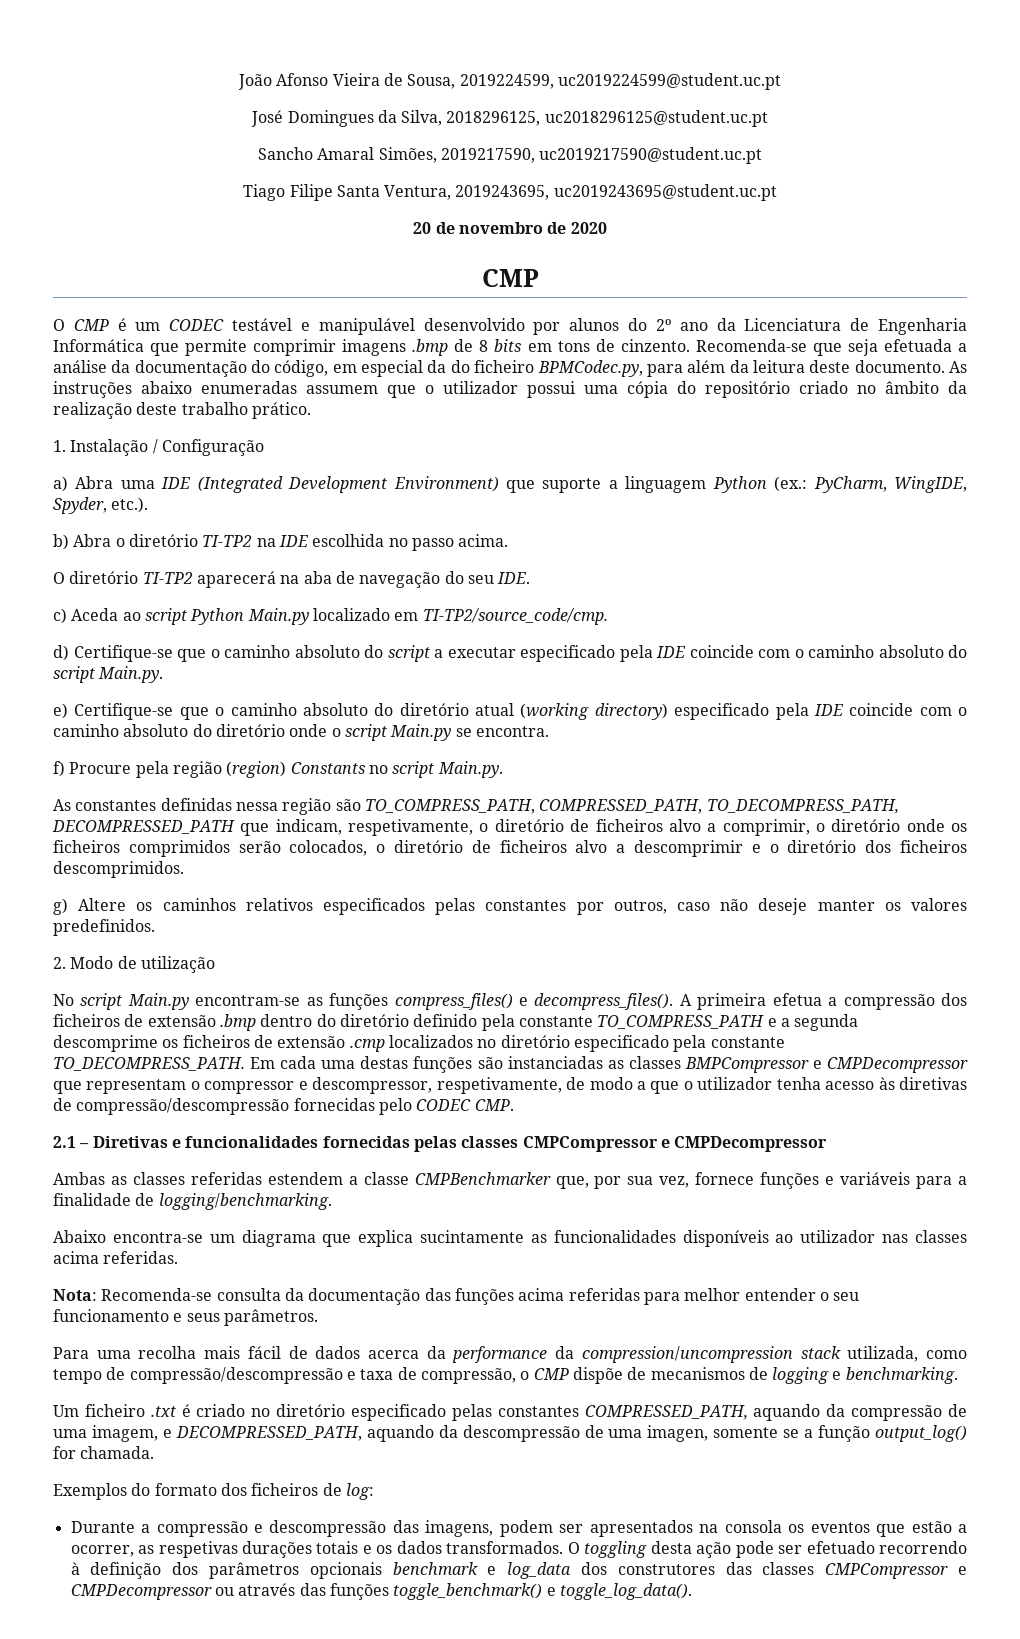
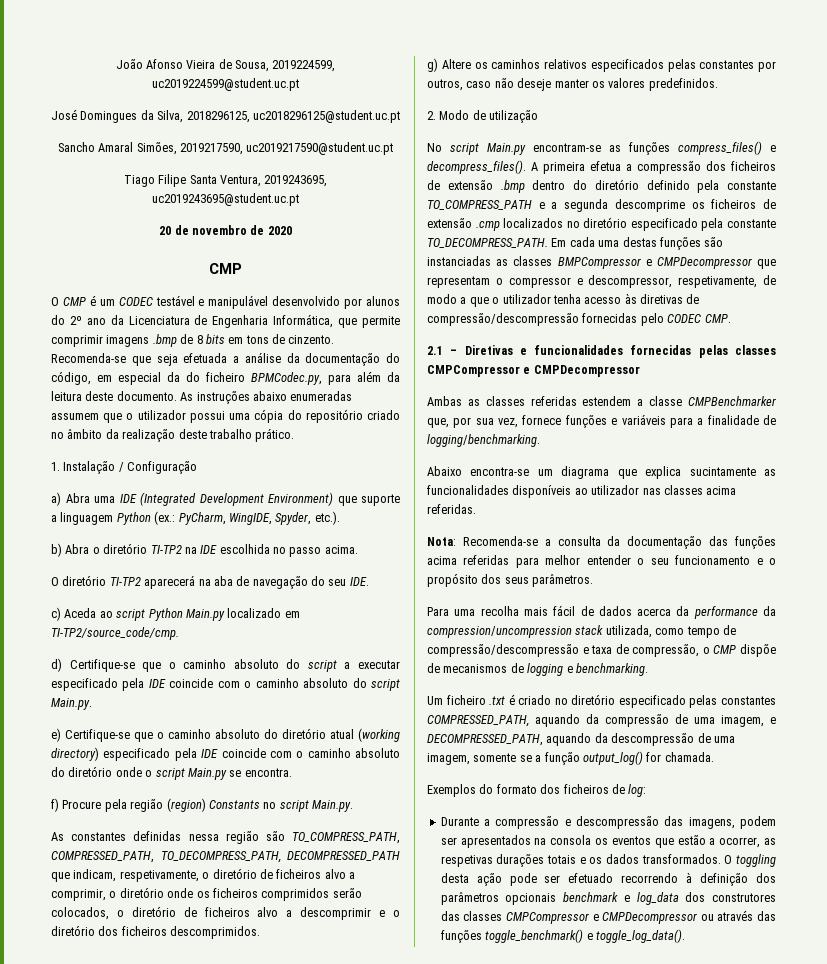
- O CMP é um CODEC testável e manipulável desenvolvido por alunos do 2º ano da Licenciatura de Engenharia Informática que permite comprimir imagens .bmp de 8 bits em tons de cinzento.
+ O CMP é um CODEC testável e manipulável desenvolvido por alunos do 2º ano da Licenciatura de Engenharia Informática, que permite comprimir imagens .bmp de 8 bits em tons de cinzento.
- Nota: Recomenda-se consulta da documentação das funções acima referidas para melhor entender o seu funcionamento e seus parâmetros.
+ Nota: Recomenda-se a consulta da documentação das funções acima referidas para melhor entender o seu funcionamento e o propósito dos seus parâmetros.
- Um ficheiro .txt é criado no diretório especificado pelas constantes COMPRESSED_PATH, aquando da compressão de uma imagem, e DECOMPRESSED_PATH, aquando da descompressão de uma imagen, somente se a função output_log() for chamada.
+ Um ficheiro .txt é criado no diretório especificado pelas constantes COMPRESSED_PATH, aquando da compressão de uma imagem, e DECOMPRESSED_PATH, aquando da descompressão de uma imagem, somente se a função output_log() for chamada.

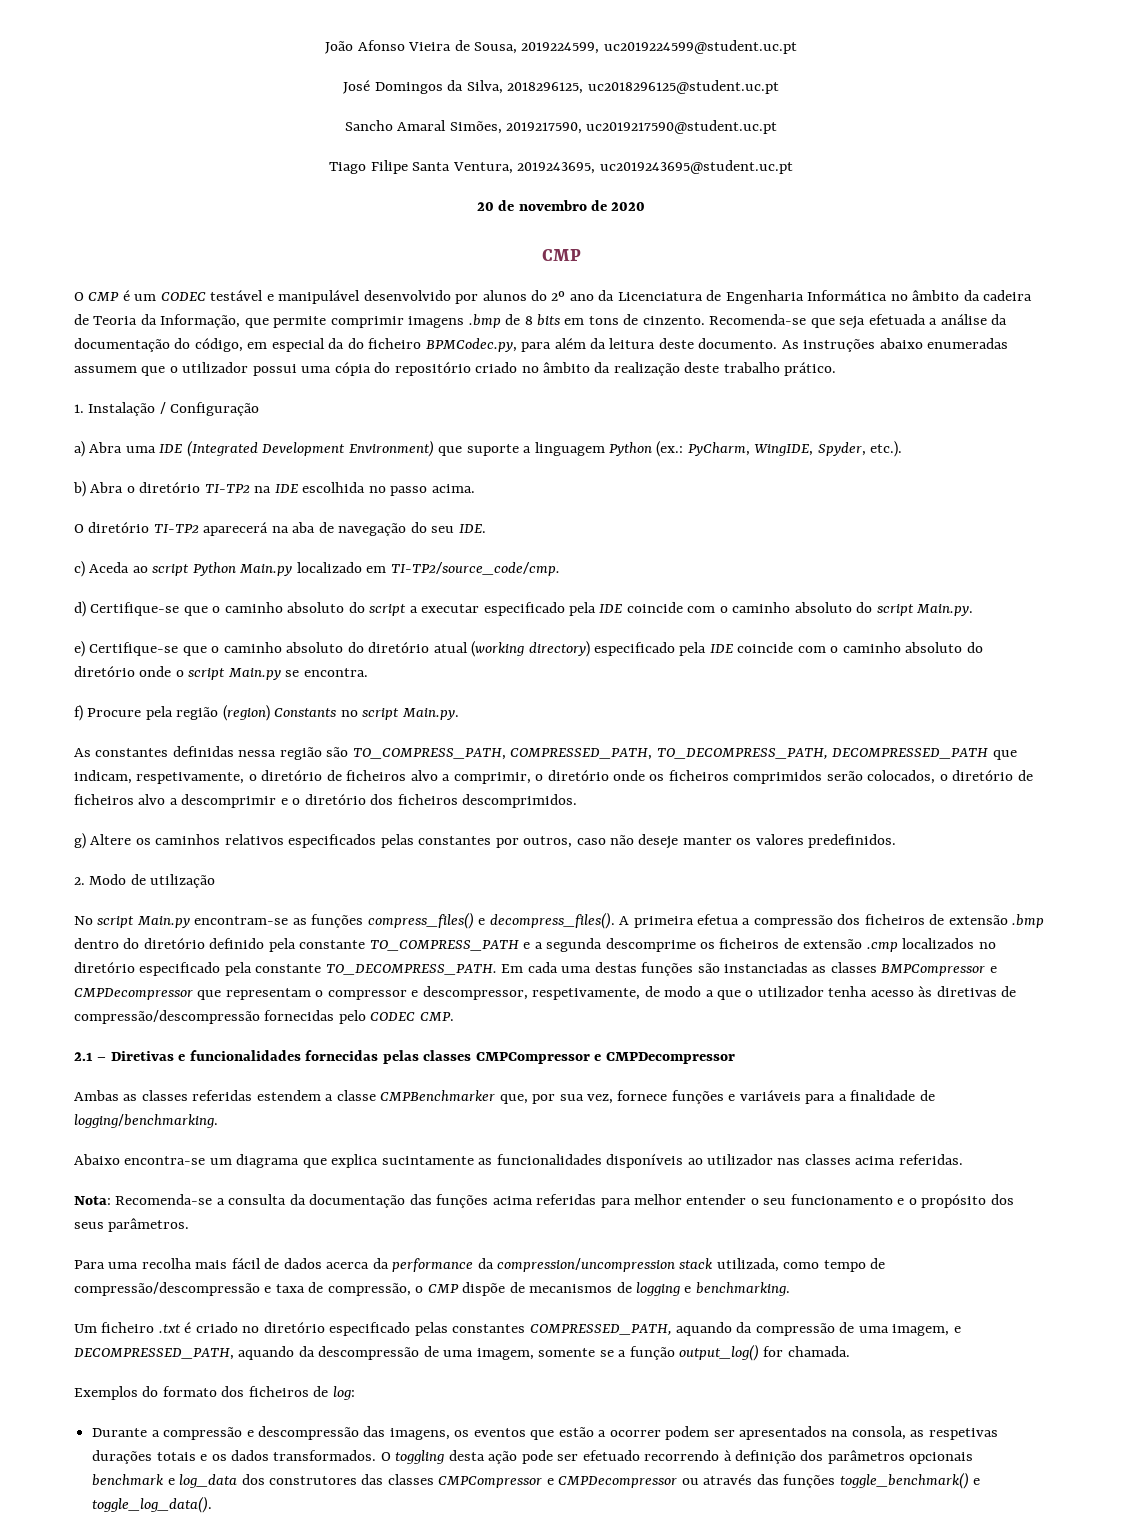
- José Domingues da Silva, 2018296125, uc2018296125@student.uc.pt
+ José Domingos da Silva, 2018296125, uc2018296125@student.uc.pt
- O CMP é um CODEC testável e manipulável desenvolvido por alunos do 2º ano da Licenciatura de Engenharia Informática, que permite comprimir imagens .bmp de 8 bits em tons de cinzento.
+ O CMP é um CODEC testável e manipulável desenvolvido por alunos do 2º ano da Licenciatura de Engenharia Informática no âmbito da cadeira de Teoria da Informação, que permite comprimir imagens .bmp de 8 bits em tons de cinzento.
- Durante a compressão e descompressão das imagens, podem ser apresentados na consola os eventos que estão a ocorrer, as respetivas durações totais e os dados transformados.
+ Durante a compressão e descompressão das imagens, os eventos que estão a ocorrer podem ser apresentados na consola, as respetivas durações totais e os dados transformados.

